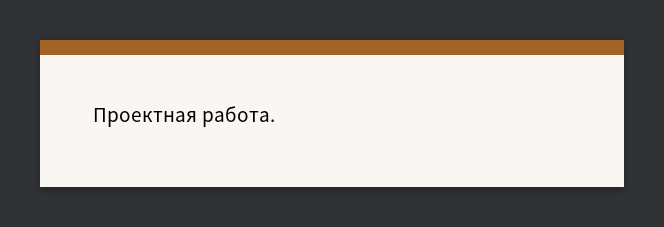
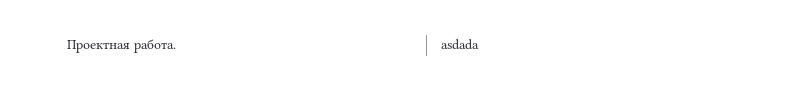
+ asdada

